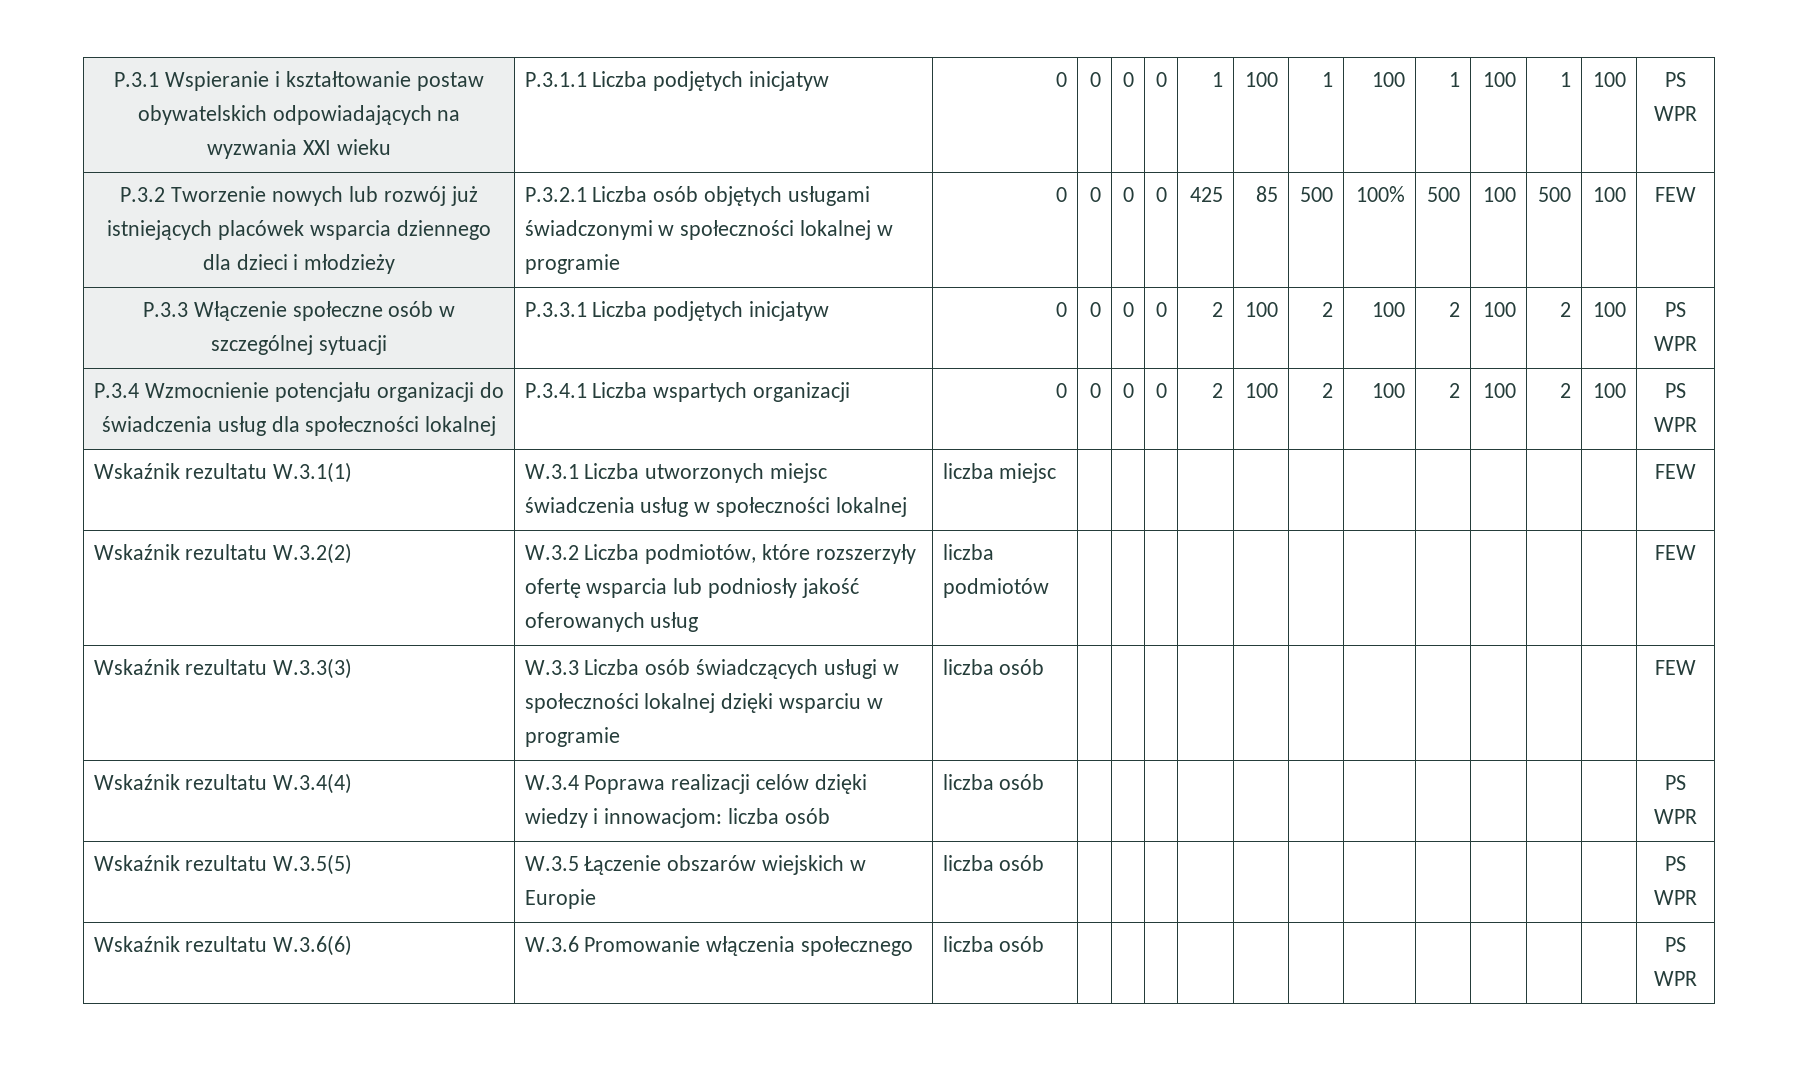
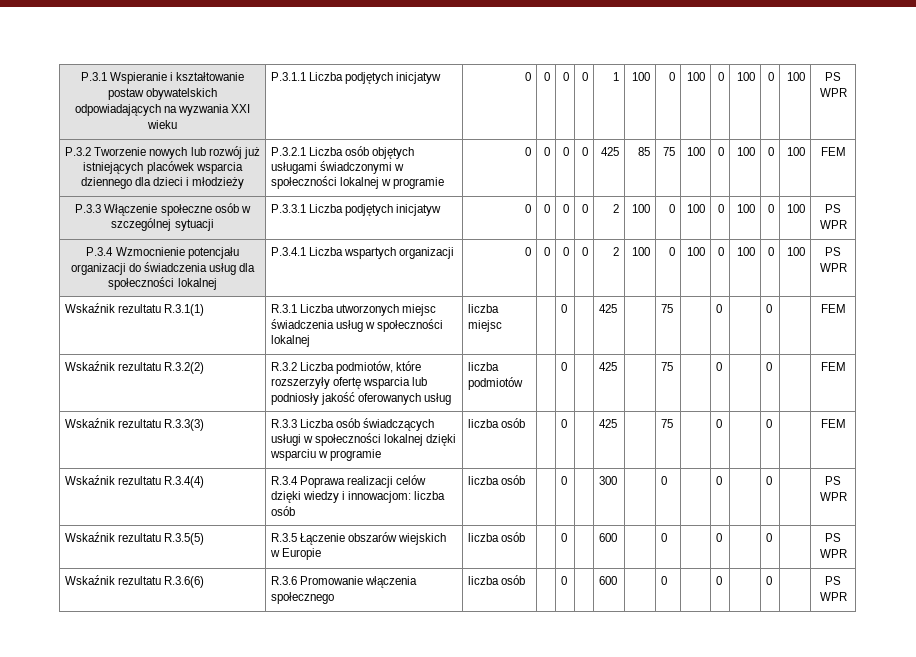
- P.3.1 Wspieranie i kształtowanie postaw obywatelskich odpowiadających na wyzwania XXI wieku | P.3.1.1 Liczba podjętych inicjatyw | 0 | 0 | 0 | 0 | 1 | 100 | 1 | 100 | 1 | 100 | 1 | 100 | PS WPR
+ P.3.1 Wspieranie i kształtowanie postaw obywatelskich odpowiadających na wyzwania XXI wieku | P.3.1.1 Liczba podjętych inicjatyw | 0 | 0 | 0 | 0 | 1 | 100 | 0 | 100 | 0 | 100 | 0 | 100 | PS WPR
- P.3.2 Tworzenie nowych lub rozwój już istniejących placówek wsparcia dziennego dla dzieci i młodzieży | P.3.2.1 Liczba osób objętych usługami świadczonymi w społeczności lokalnej w programie | 0 | 0 | 0 | 0 | 425 | 85 | 500 | 100% | 500 | 100 | 500 | 100 | FEW
+ P.3.2 Tworzenie nowych lub rozwój już istniejących placówek wsparcia dziennego dla dzieci i młodzieży | P.3.2.1 Liczba osób objętych usługami świadczonymi w społeczności lokalnej w programie | 0 | 0 | 0 | 0 | 425 | 85 | 75 | 100 | 0 | 100 | 0 | 100 | FEM
- P.3.3 Włączenie społeczne osób w szczególnej sytuacji | P.3.3.1 Liczba podjętych inicjatyw | 0 | 0 | 0 | 0 | 2 | 100 | 2 | 100 | 2 | 100 | 2 | 100 | PS WPR
+ P.3.3 Włączenie społeczne osób w szczególnej sytuacji | P.3.3.1 Liczba podjętych inicjatyw | 0 | 0 | 0 | 0 | 2 | 100 | 0 | 100 | 0 | 100 | 0 | 100 | PS WPR
- P.3.4 Wzmocnienie potencjału organizacji do świadczenia usług dla społeczności lokalnej | P.3.4.1 Liczba wspartych organizacji | 0 | 0 | 0 | 0 | 2 | 100 | 2 | 100 | 2 | 100 | 2 | 100 | PS WPR
+ P.3.4 Wzmocnienie potencjału organizacji do świadczenia usług dla społeczności lokalnej | P.3.4.1 Liczba wspartych organizacji | 0 | 0 | 0 | 0 | 2 | 100 | 0 | 100 | 0 | 100 | 0 | 100 | PS WPR
- Wskaźnik rezultatu W.3.1(1) | W.3.1 Liczba utworzonych miejsc świadczenia usług w społeczności lokalnej | liczba miejsc | | | | | | | | | | | | FEW
- Wskaźnik rezultatu W.3.2(2) | W.3.2 Liczba podmiotów, które rozszerzyły ofertę wsparcia lub podniosły jakość oferowanych usług | liczba podmiotów | | | | | | | | | | | | FEW
- Wskaźnik rezultatu W.3.3(3) | W.3.3 Liczba osób świadczących usługi w społeczności lokalnej dzięki wsparciu w programie | liczba osób | | | | | | | | | | | | FEW
- Wskaźnik rezultatu W.3.4(4) | W.3.4 Poprawa realizacji celów dzięki wiedzy i innowacjom: liczba osób | liczba osób | | | | | | | | | | | | PS WPR
- Wskaźnik rezultatu W.3.5(5) | W.3.5 Łączenie obszarów wiejskich w Europie | liczba osób | | | | | | | | | | | | PS WPR
- Wskaźnik rezultatu W.3.6(6) | W.3.6 Promowanie włączenia społecznego | liczba osób | | | | | | | | | | | | PS WPR
+ Wskaźnik rezultatu R.3.1(1) | R.3.1 Liczba utworzonych miejsc świadczenia usług w społeczności lokalnej | liczba miejsc | | 0 | | 425 | | 75 | | 0 | | 0 | | FEM
+ Wskaźnik rezultatu R.3.2(2) | R.3.2 Liczba podmiotów, które rozszerzyły ofertę wsparcia lub podniosły jakość oferowanych usług | liczba podmiotów | | 0 | | 425 | | 75 | | 0 | | 0 | | FEM
+ Wskaźnik rezultatu R.3.3(3) | R.3.3 Liczba osób świadczących usługi w społeczności lokalnej dzięki wsparciu w programie | liczba osób | | 0 | | 425 | | 75 | | 0 | | 0 | | FEM
+ Wskaźnik rezultatu R.3.4(4) | R.3.4 Poprawa realizacji celów dzięki wiedzy i innowacjom: liczba osób | liczba osób | | 0 | | 300 | | 0 | | 0 | | 0 | | PS WPR
+ Wskaźnik rezultatu R.3.5(5) | R.3.5 Łączenie obszarów wiejskich w Europie | liczba osób | | 0 | | 600 | | 0 | | 0 | | 0 | | PS WPR
+ Wskaźnik rezultatu R.3.6(6) | R.3.6 Promowanie włączenia społecznego | liczba osób | | 0 | | 600 | | 0 | | 0 | | 0 | | PS WPR

